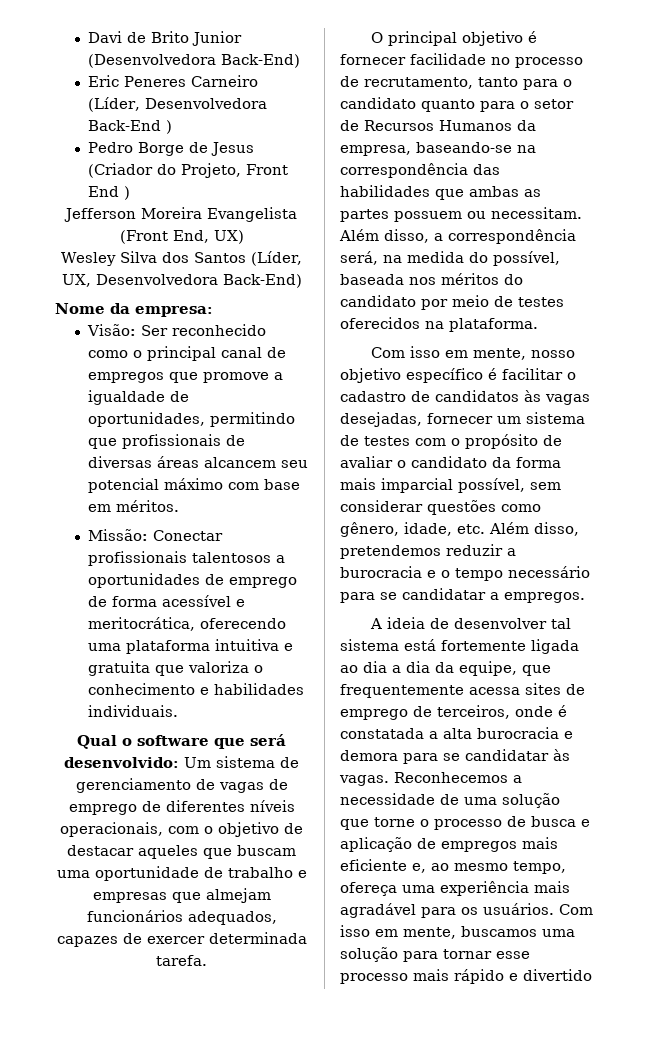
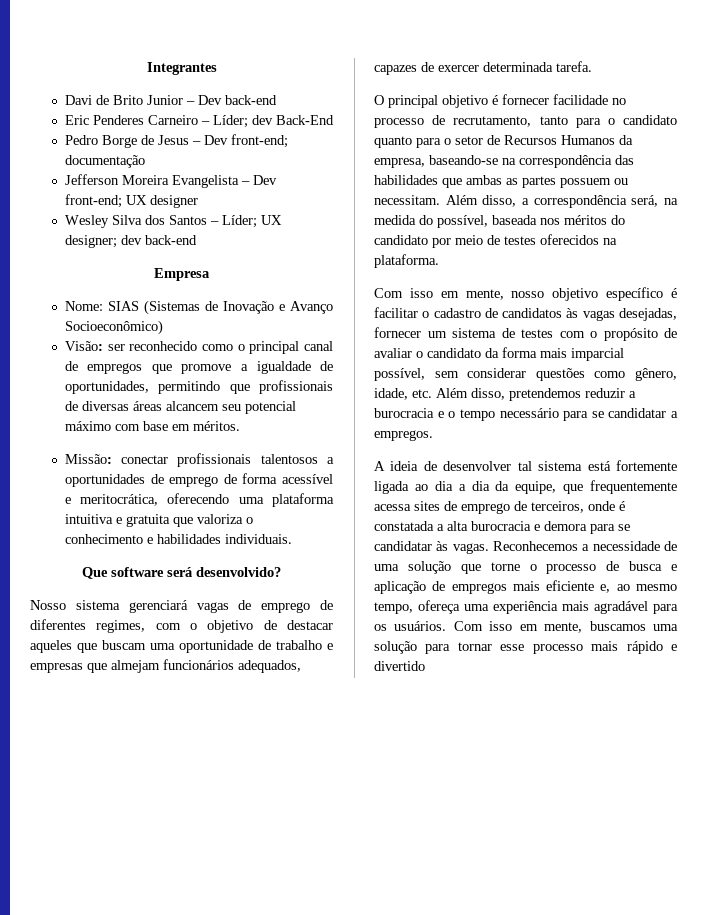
+ Integrantes
- Davi de Brito Junior (Desenvolvedora Back-End)
- Eric Peneres Carneiro (Líder, Desenvolvedora Back-End )
+ Davi de Brito Junior – Dev back-end
+ Eric Penderes Carneiro – Líder; dev Back-End
- Pedro Borge de Jesus (Criador do Projeto, Front End )
- Jefferson Moreira Evangelista (Front End, UX)
- Wesley Silva dos Santos (Líder, UX, Desenvolvedora Back-End)
- Nome da empresa:
+ Pedro Borge de Jesus – Dev front-end; documentação
+ Jefferson Moreira Evangelista – Dev front-end; UX designer
+ Wesley Silva dos Santos – Líder; UX designer; dev back-end
+ Empresa
+ Nome: SIAS (Sistemas de Inovação e Avanço Socioeconômico)
- Visão: Ser reconhecido como o principal canal de empregos que promove a igualdade de oportunidades, permitindo que profissionais de diversas áreas alcancem seu potencial máximo com base em méritos.
+ Visão: ser reconhecido como o principal canal de empregos que promove a igualdade de oportunidades, permitindo que profissionais de diversas áreas alcancem seu potencial máximo com base em méritos.
- Missão: Conectar profissionais talentosos a oportunidades de emprego de forma acessível e meritocrática, oferecendo uma plataforma intuitiva e gratuita que valoriza o conhecimento e habilidades individuais.
+ Missão: conectar profissionais talentosos a oportunidades de emprego de forma acessível e meritocrática, oferecendo uma plataforma intuitiva e gratuita que valoriza o conhecimento e habilidades individuais.
- Qual o software que será desenvolvido: Um sistema de gerenciamento de vagas de emprego de diferentes níveis operacionais, com o objetivo de destacar aqueles que buscam uma oportunidade de trabalho e empresas que almejam funcionários adequados, capazes de exercer determinada tarefa.
+ Que software será desenvolvido?
+ Nosso sistema gerenciará vagas de emprego de diferentes regimes, com o objetivo de destacar aqueles que buscam uma oportunidade de trabalho e empresas que almejam funcionários adequados, capazes de exercer determinada tarefa.

